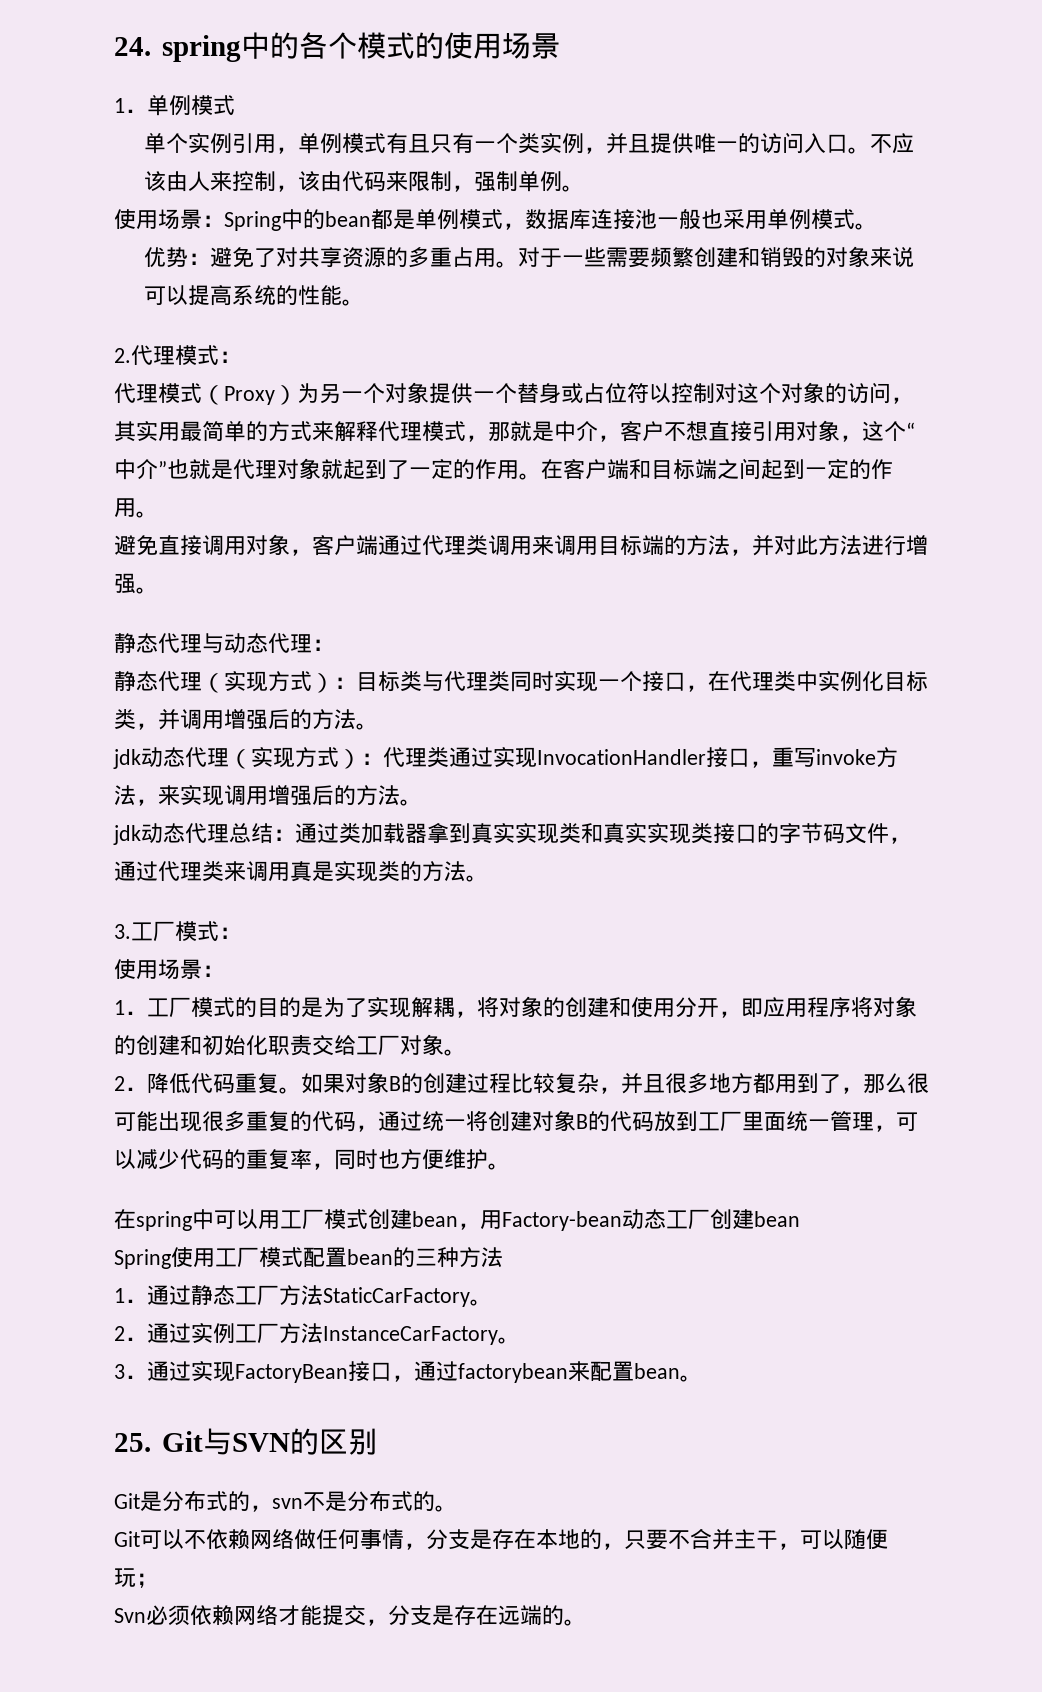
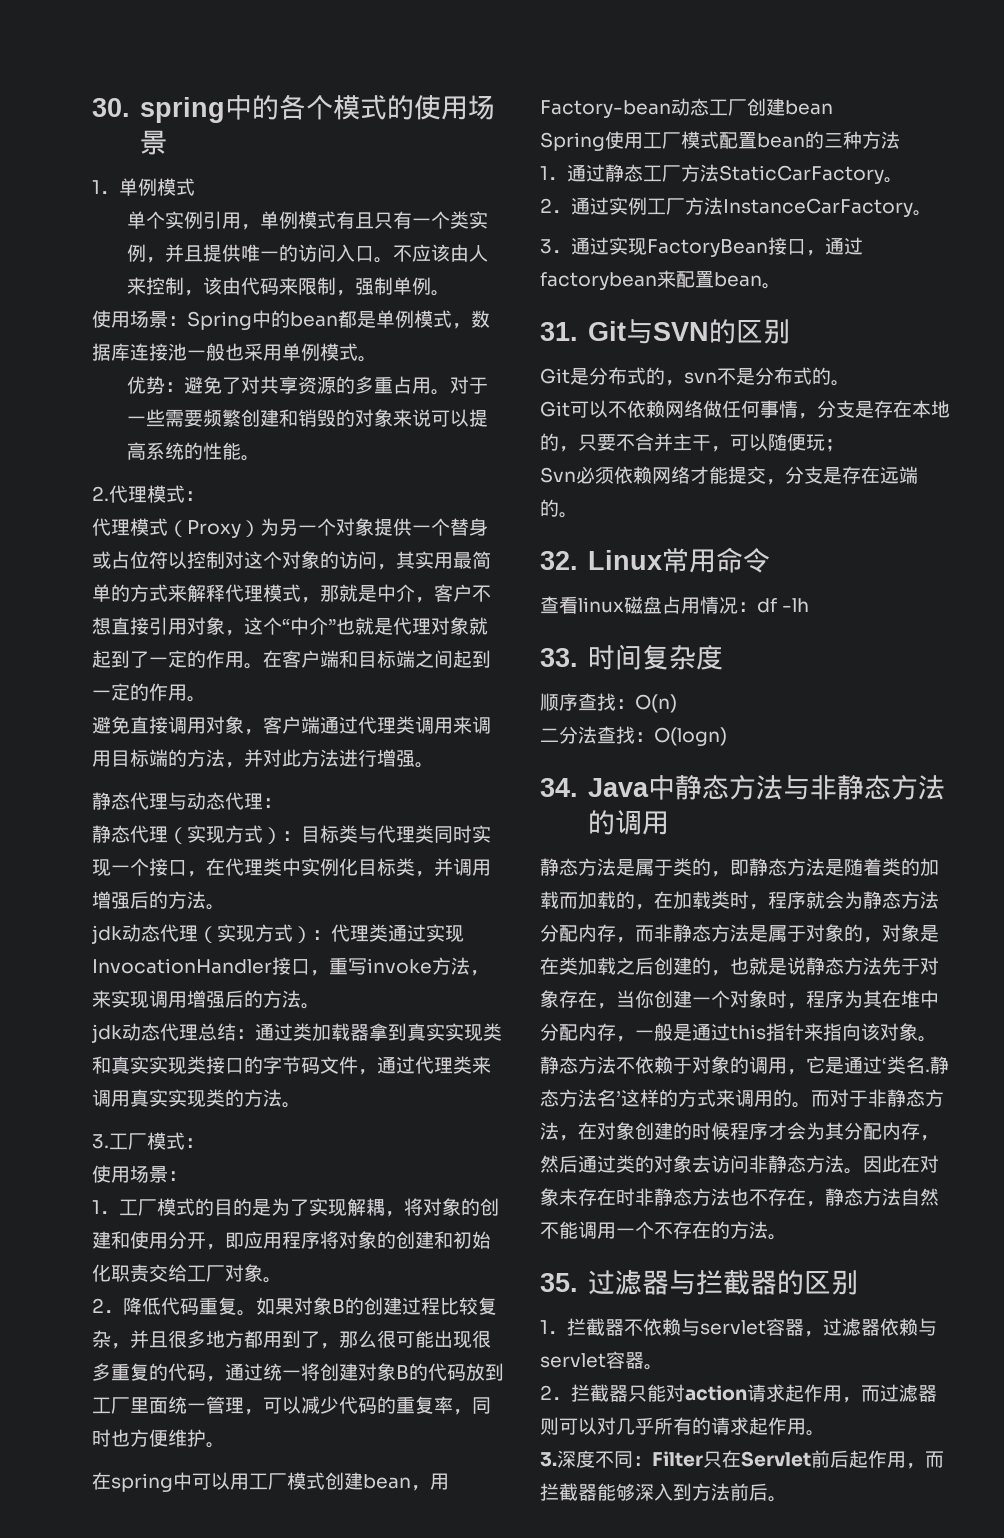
- 24. spring中的各个模式的使用场景
+ 30. spring中的各个模式的使用场景
- jdk动态代理总结：通过类加载器拿到真实实现类和真实实现类接口的字节码文件，通过代理类来调用真是实现类的方法。
+ jdk动态代理总结：通过类加载器拿到真实实现类和真实实现类接口的字节码文件，通过代理类来调用真实实现类的方法。
- 25. Git与SVN的区别
+ 31. Git与SVN的区别
+ 32. Linux常用命令
+ 查看linux磁盘占用情况：df -lh
+ 33.时间复杂度
+ 顺序查找：O(n)
+ 二分法查找：O(logn)
+ 34. Java中静态方法与非静态方法的调用
+ 静态方法是属于类的，即静态方法是随着类的加载而加载的，在加载类时，程序就会为静态方法分配内存，而非静态方法是属于对象的，对象是在类加载之后创建的，也就是说静态方法先于对象存在，当你创建一个对象时，程序为其在堆中分配内存，一般是通过this指针来指向该对象。静态方法不依赖于对象的调用，它是通过‘类名.静态方法名’这样的方式来调用的。而对于非静态方法，在对象创建的时候程序才会为其分配内存，然后通过类的对象去访问非静态方法。因此在对象未存在时非静态方法也不存在，静态方法自然不能调用一个不存在的方法。
+ 35.过滤器与拦截器的区别
+ 1．拦截器不依赖与servlet容器，过滤器依赖与servlet容器。
+ 2．拦截器只能对action请求起作用，而过滤器则可以对几乎所有的请求起作用。
+ 3.深度不同：Filter只在Servlet前后起作用，而拦截器能够深入到方法前后。

